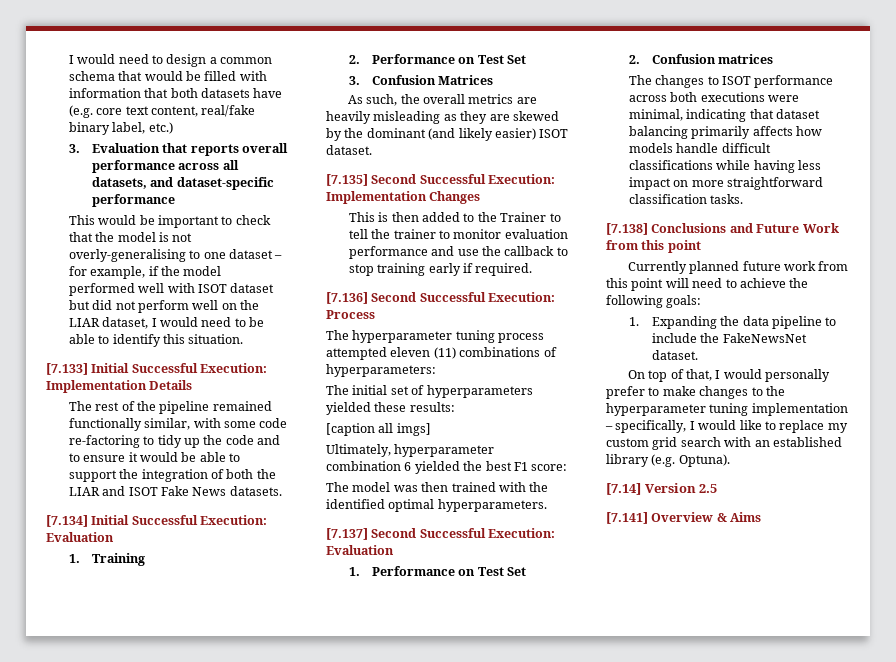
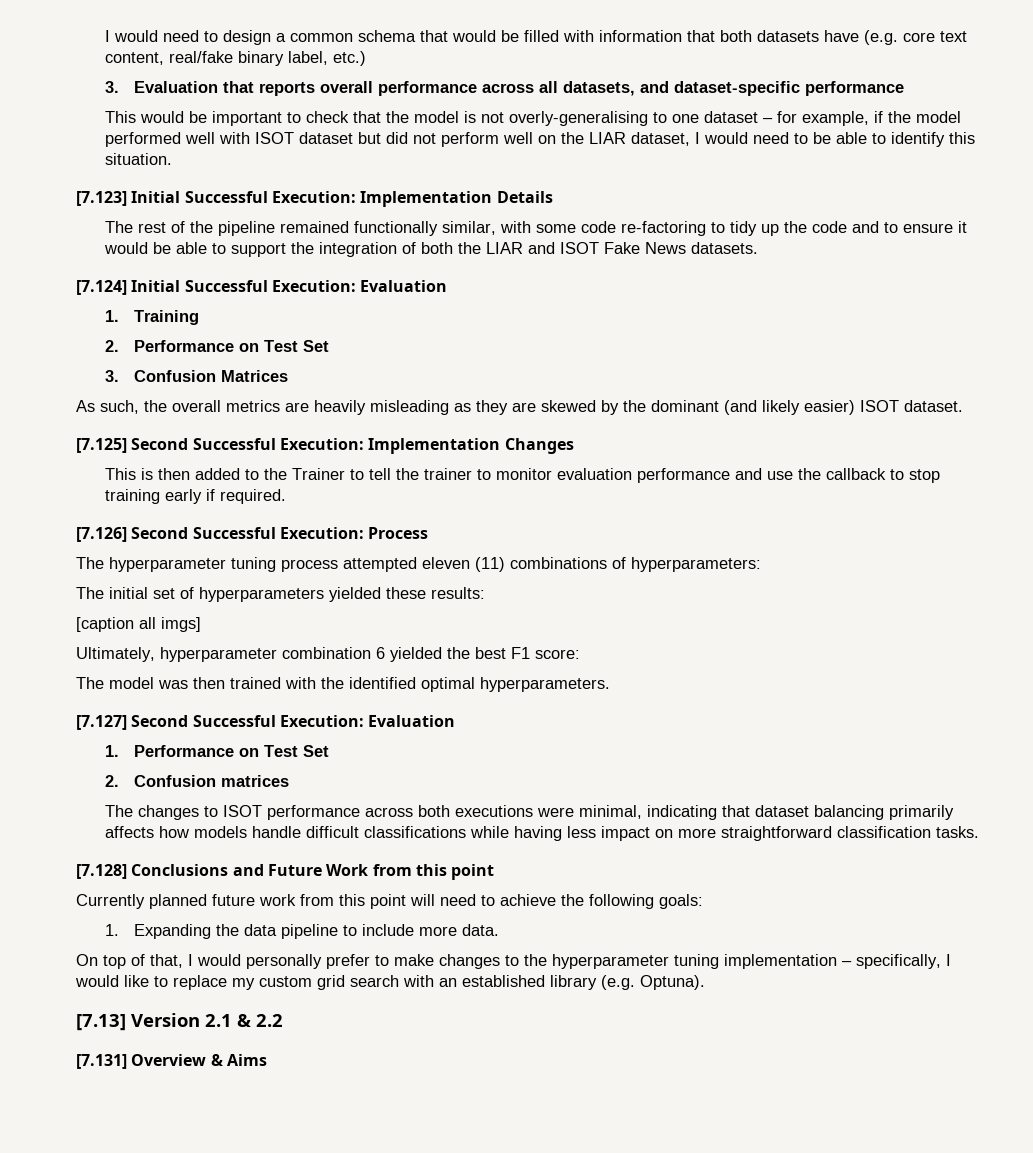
- [7.133] Initial Successful Execution: Implementation Details
+ [7.123] Initial Successful Execution: Implementation Details
- [7.134] Initial Successful Execution: Evaluation
+ [7.124] Initial Successful Execution: Evaluation
- [7.135] Second Successful Execution: Implementation Changes
+ [7.125] Second Successful Execution: Implementation Changes
- [7.136] Second Successful Execution: Process
+ [7.126] Second Successful Execution: Process
- [7.137] Second Successful Execution: Evaluation
+ [7.127] Second Successful Execution: Evaluation
- [7.138] Conclusions and Future Work from this point
+ [7.128] Conclusions and Future Work from this point
- 1. Expanding the data pipeline to include the FakeNewsNet dataset.
+ 1. Expanding the data pipeline to include more data.
- [7.14] Version 2.5
- [7.141] Overview & Aims
+ [7.13] Version 2.1 & 2.2
+ [7.131] Overview & Aims

